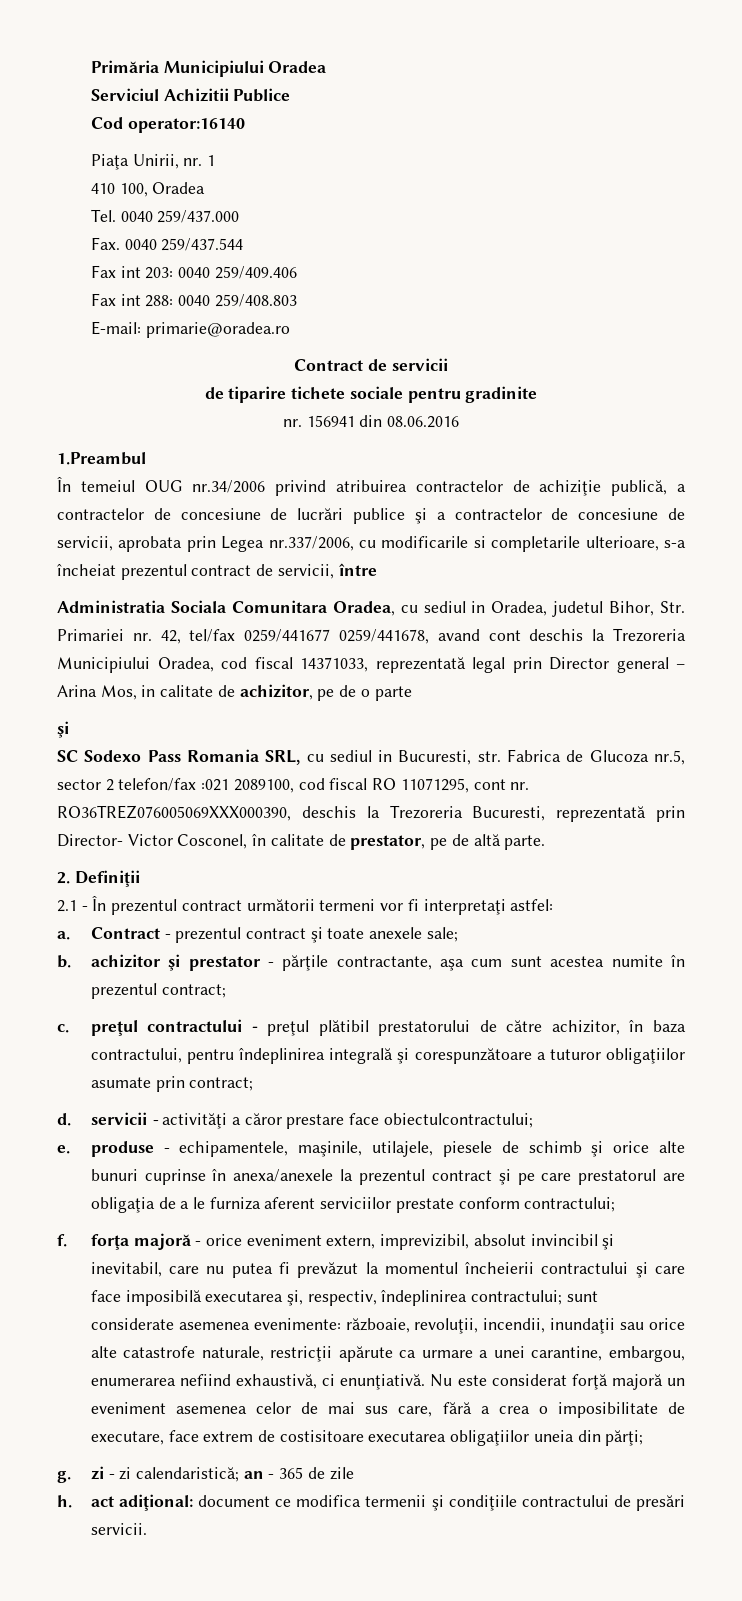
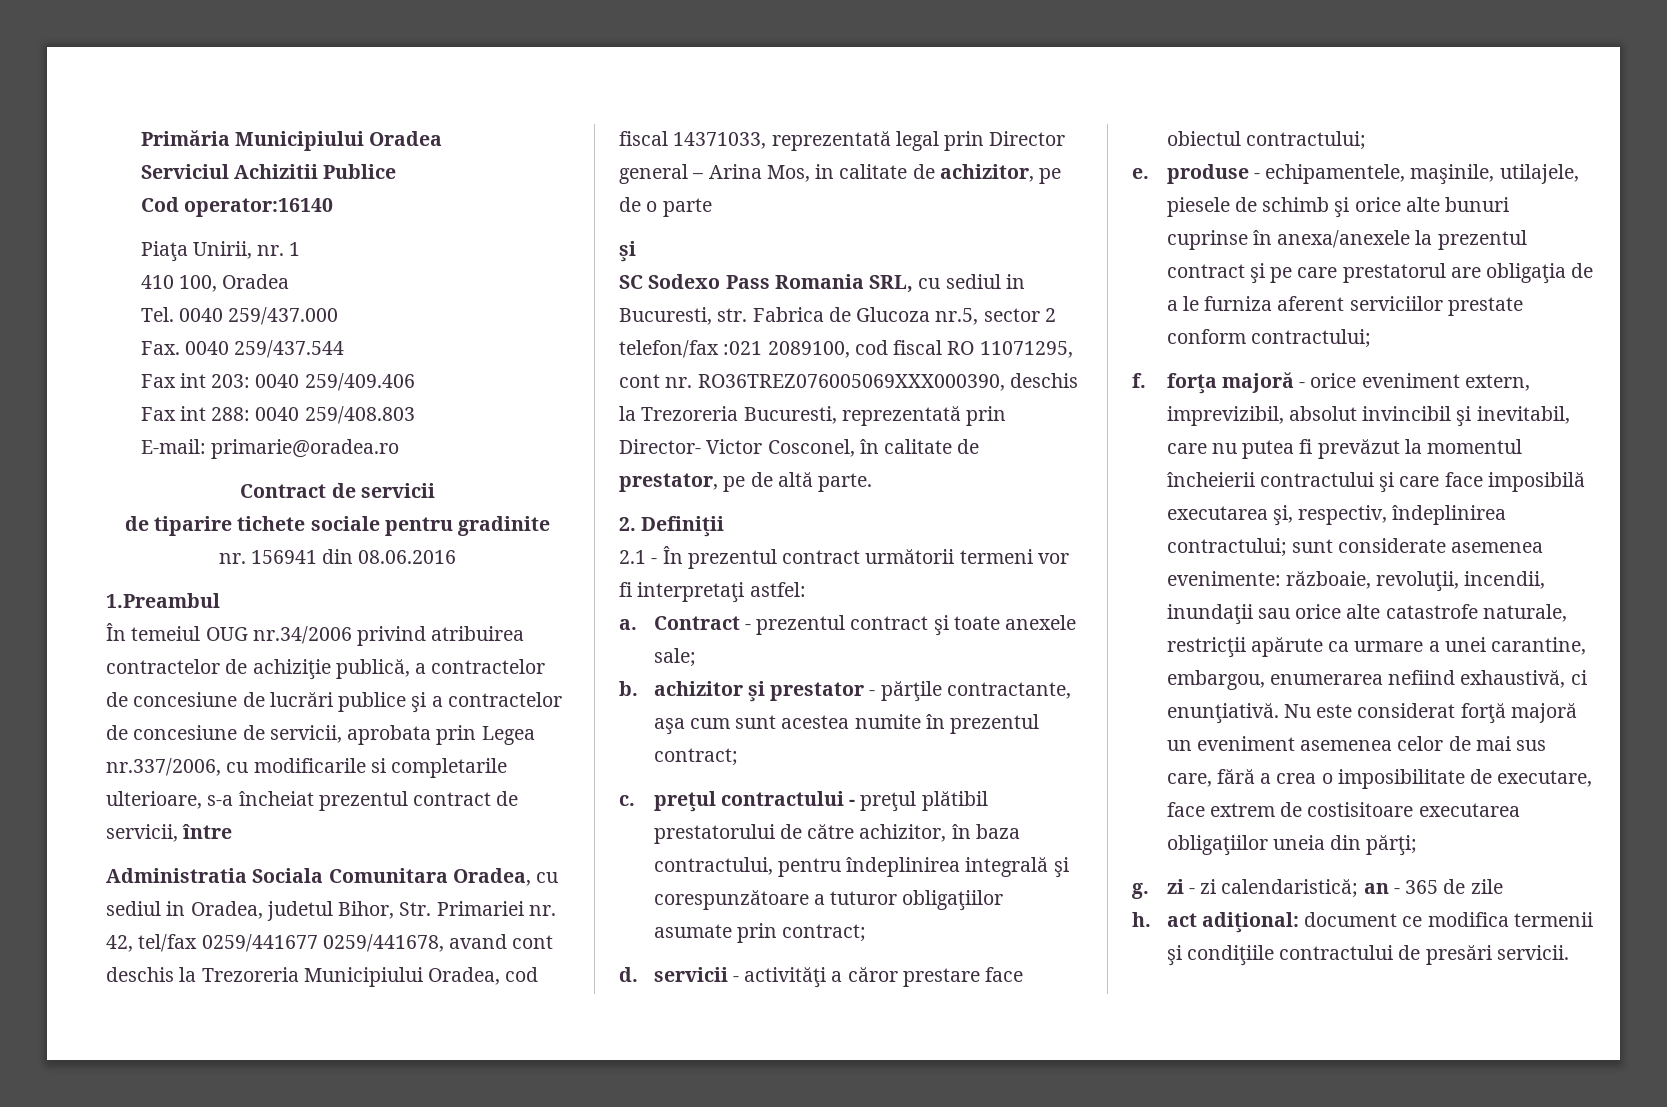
- d. servicii - activităţi a căror prestare face obiectulcontractului;
+ d. servicii - activităţi a căror prestare face obiectul contractului;

